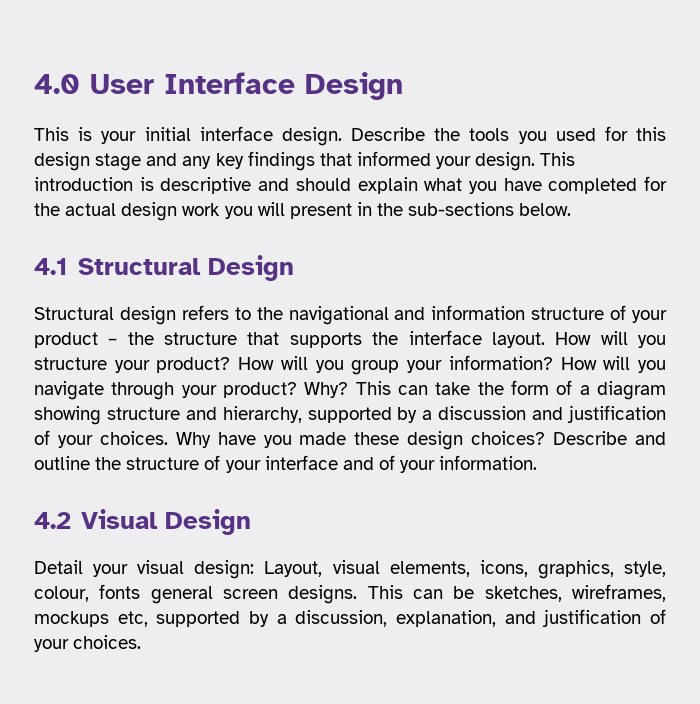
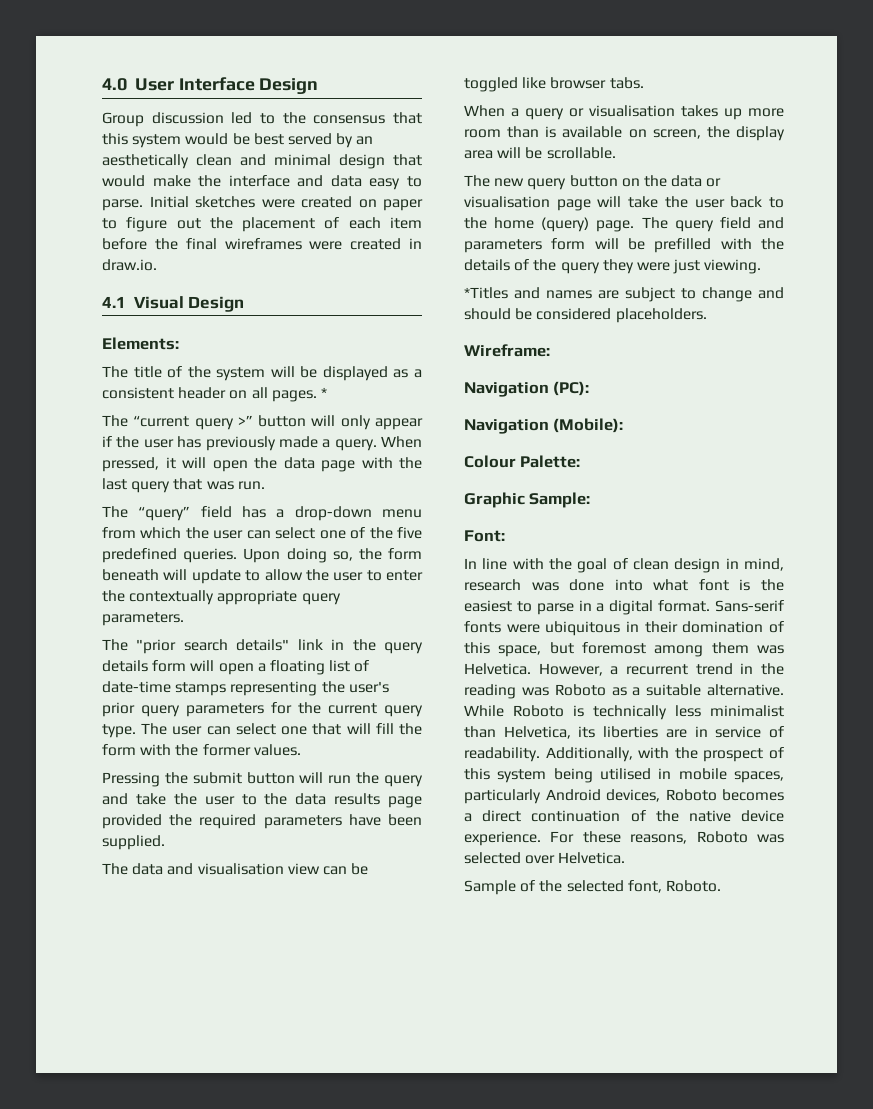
- This is your initial interface design. Describe the tools you used for this design stage and any key findings that informed your design. This introduction is descriptive and should explain what you have completed for the actual design work you will present in the sub-sections below.
- 4.1 Structural Design
- Structural design refers to the navigational and information structure of your product – the structure that supports the interface layout. How will you structure your product? How will you group your information? How will you navigate through your product? Why? This can take the form of a diagram showing structure and hierarchy, supported by a discussion and justification of your choices. Why have you made these design choices? Describe and outline the structure of your interface and of your information.
- 4.2 Visual Design
- Detail your visual design: Layout, visual elements, icons, graphics, style, colour, fonts general screen designs. This can be sketches, wireframes, mockups etc, supported by a discussion, explanation, and justification of your choices.
+ Group discussion led to the consensus that this system would be best served by an aesthetically clean and minimal design that would make the interface and data easy to parse. Initial sketches were created on paper to figure out the placement of each item before the final wireframes were created in draw.io.
+ 4.1 Visual Design
+ Elements:
+ The title of the system will be displayed as a consistent header on all pages. *
+ The “current query >” button will only appear if the user has previously made a query. When pressed, it will open the data page with the last query that was run.
+ The “query” field has a drop-down menu from which the user can select one of the five predefined queries. Upon doing so, the form beneath will update to allow the user to enter the contextually appropriate query parameters.
+ The "prior search details" link in the query details form will open a floating list of date-time stamps representing the user's prior query parameters for the current query type. The user can select one that will fill the form with the former values.
+ Pressing the submit button will run the query and take the user to the data results page provided the required parameters have been supplied.
+ The data and visualisation view can be toggled like browser tabs.
+ When a query or visualisation takes up more room than is available on screen, the display area will be scrollable.
+ The new query button on the data or visualisation page will take the user back to the home (query) page. The query field and parameters form will be prefilled with the details of the query they were just viewing.
+ *Titles and names are subject to change and should be considered placeholders.
+ Wireframe:
+ Navigation (PC):
+ Navigation (Mobile):
+ Colour Palette:
+ Graphic Sample:
+ Font:
+ In line with the goal of clean design in mind, research was done into what font is the easiest to parse in a digital format. Sans-serif fonts were ubiquitous in their domination of this space, but foremost among them was Helvetica. However, a recurrent trend in the reading was Roboto as a suitable alternative. While Roboto is technically less minimalist than Helvetica, its liberties are in service of readability. Additionally, with the prospect of this system being utilised in mobile spaces, particularly Android devices, Roboto becomes a direct continuation of the native device experience. For these reasons, Roboto was selected over Helvetica.
+ Sample of the selected font, Roboto.

